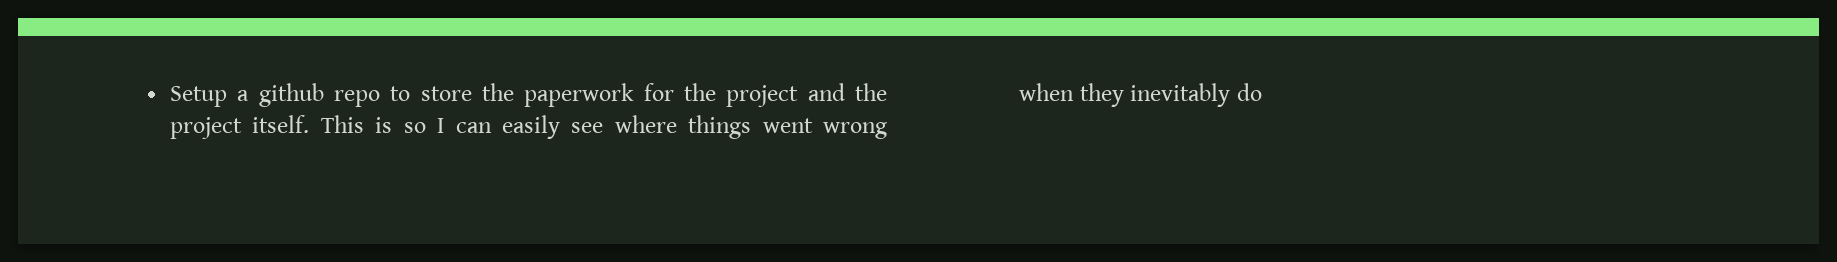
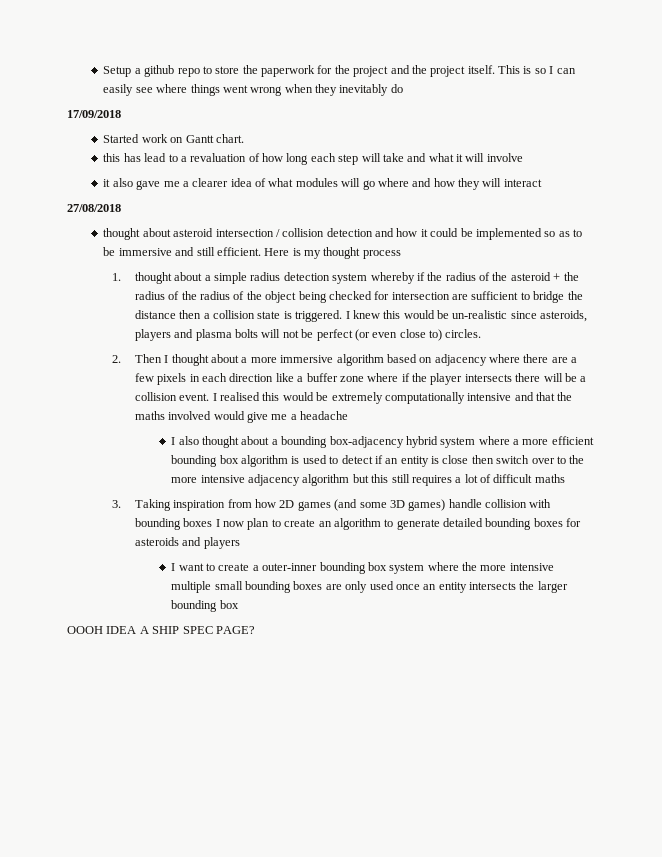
+ 17/09/2018
+ Started work on Gantt chart.
+ this has lead to a revaluation of how long each step will take and what it will involve
+ it also gave me a clearer idea of what modules will go where and how they will interact
+ 27/08/2018
+ thought about asteroid intersection / collision detection and how it could be implemented so as to be immersive and still efficient. Here is my thought process
+ 1. thought about a simple radius detection system whereby if the radius of the asteroid + the radius of the radius of the object being checked for intersection are sufficient to bridge the distance then a collision state is triggered. I knew this would be un-realistic since asteroids, players and plasma bolts will not be perfect (or even close to) circles.
+ 2. Then I thought about a more immersive algorithm based on adjacency where there are a few pixels in each direction like a buffer zone where if the player intersects there will be a collision event. I realised this would be extremely computationally intensive and that the maths involved would give me a headache
+ I also thought about a bounding box-adjacency hybrid system where a more efficient bounding box algorithm is used to detect if an entity is close then switch over to the more intensive adjacency algorithm but this still requires a lot of difficult maths
+ 3. Taking inspiration from how 2D games (and some 3D games) handle collision with bounding boxes I now plan to create an algorithm to generate detailed bounding boxes for asteroids and players
+ I want to create a outer-inner bounding box system where the more intensive multiple small bounding boxes are only used once an entity intersects the larger bounding box
+ OOOH IDEA A SHIP SPEC PAGE?

